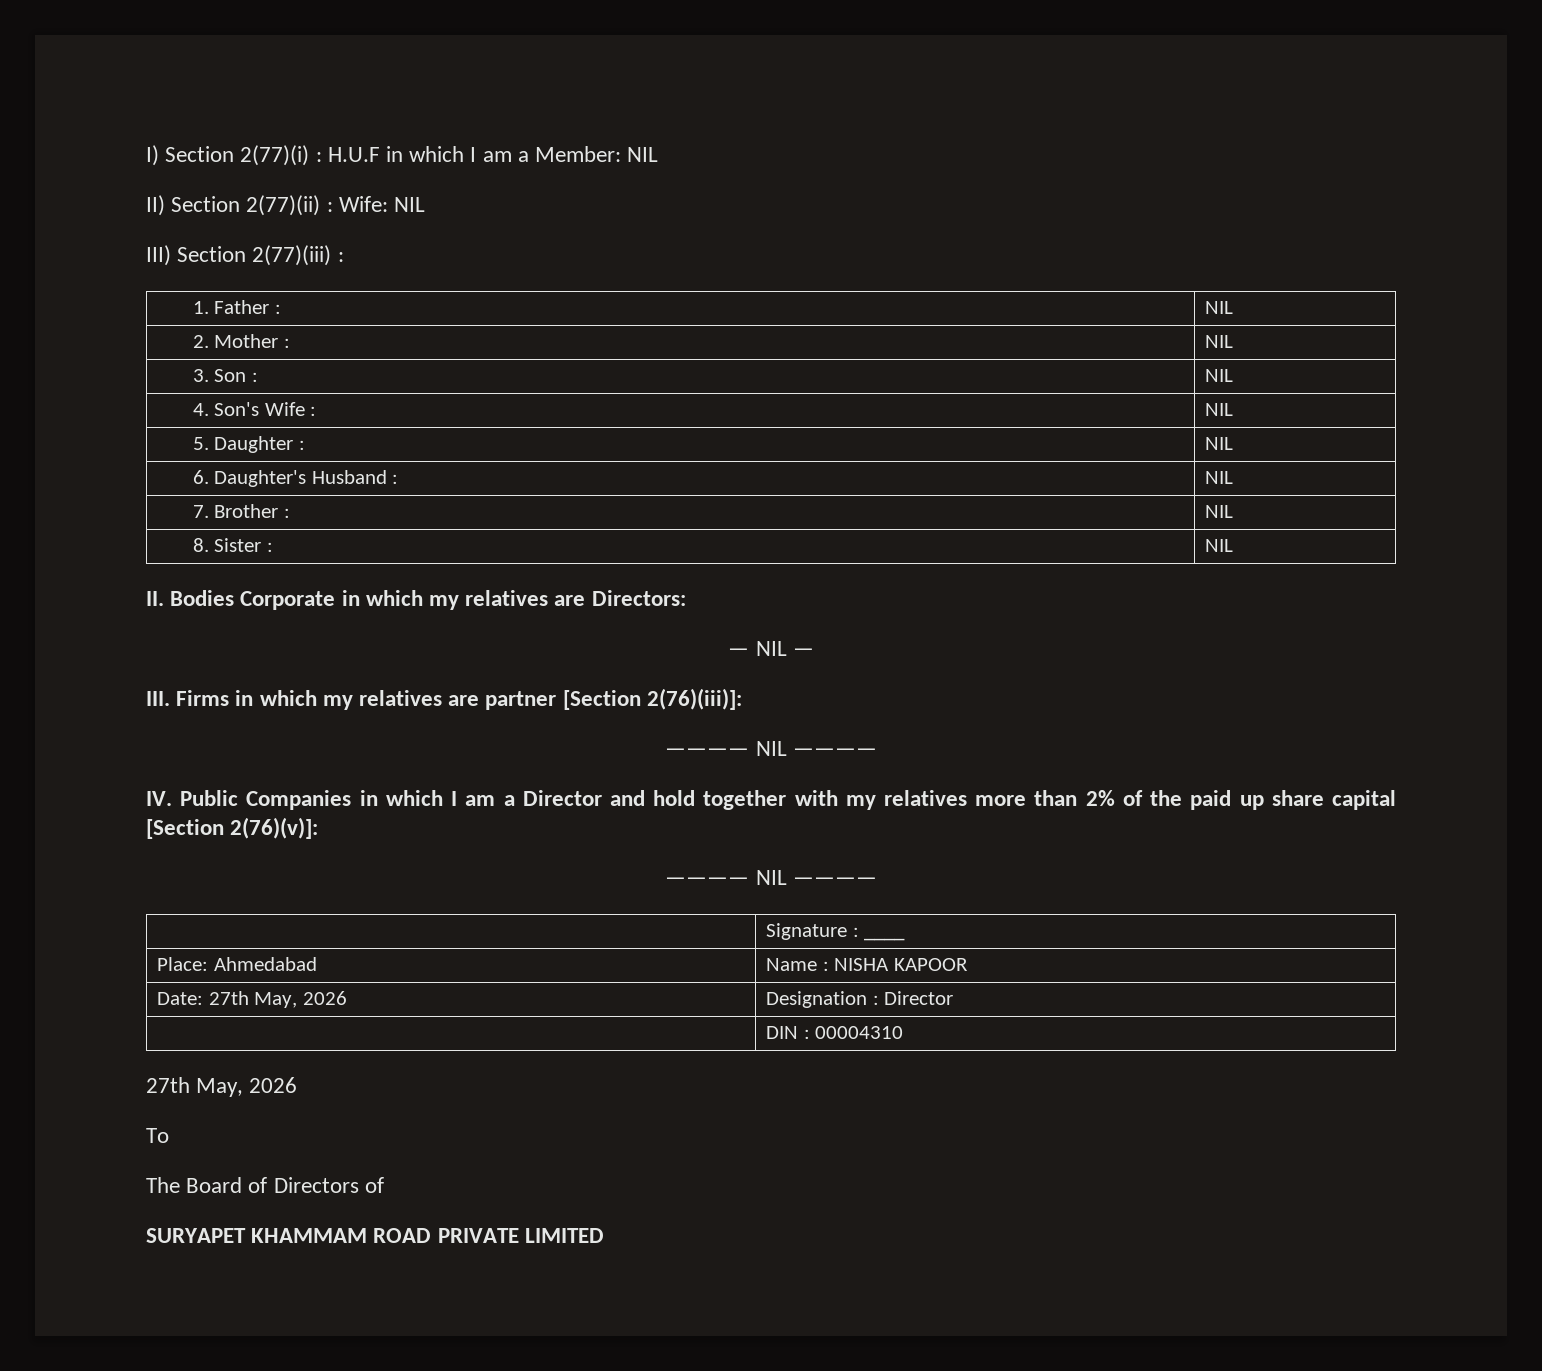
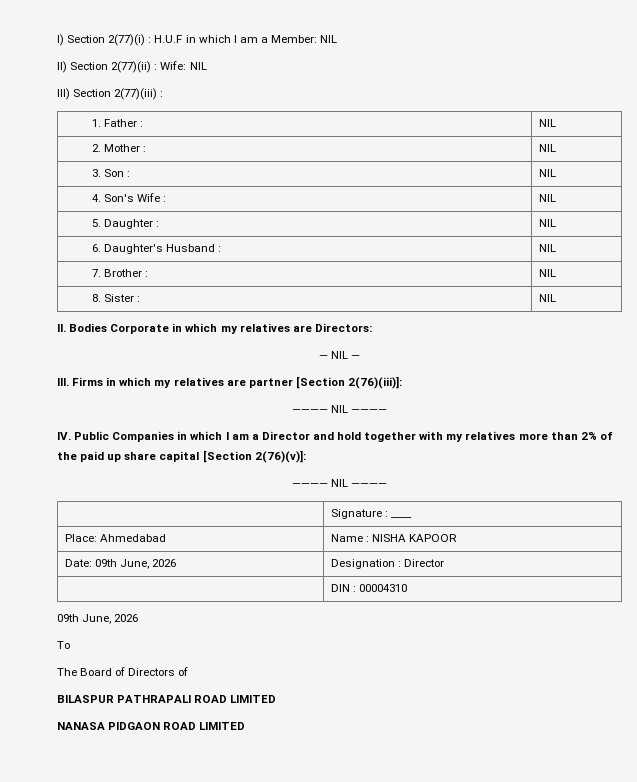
- Date: 27th May, 2026 | Designation : Director
+ Date: 09th June, 2026 | Designation : Director
  | DIN : 00004310
- 27th May, 2026
+ 09th June, 2026
- SURYAPET KHAMMAM ROAD PRIVATE LIMITED
+ BILASPUR PATHRAPALI ROAD LIMITED
+ NANASA PIDGAON ROAD LIMITED

